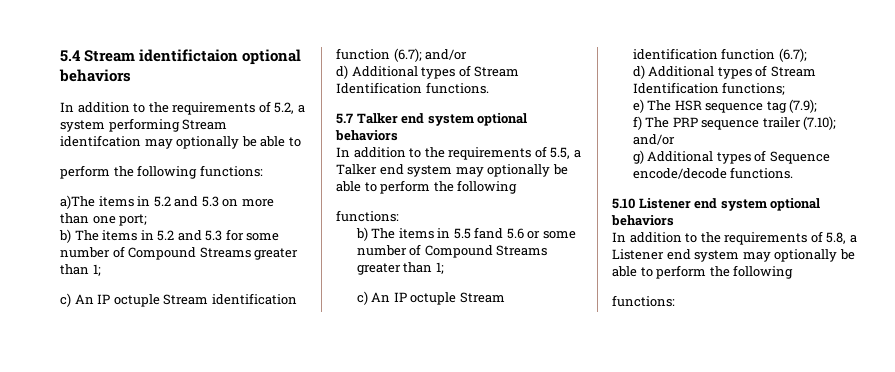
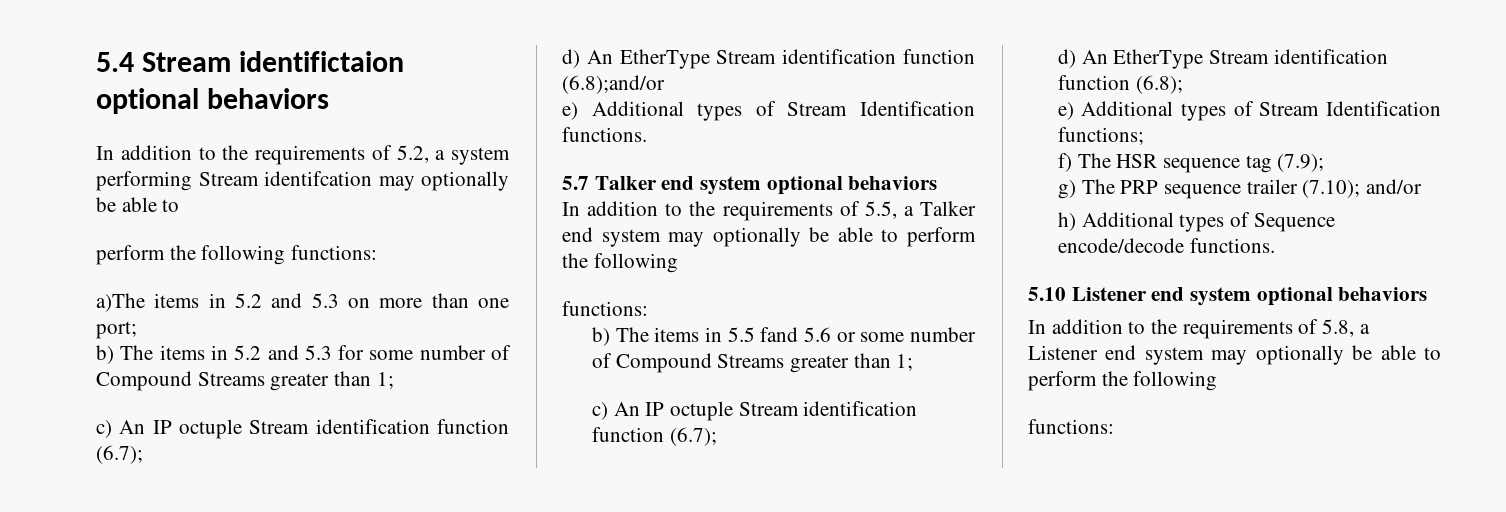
  b) The items in 5.2 and 5.3 for some number of Compound Streams greater than 1;
- c) An IP octuple Stream identification function (6.7); and/or
- d) Additional types of Stream Identification functions.
+ c) An IP octuple Stream identification function (6.7);
+ d) An EtherType Stream identification function (6.8);and/or
+ e) Additional types of Stream Identification functions.
- d) Additional types of Stream Identification functions;
+ d) An EtherType Stream identification function (6.8);
+ e) Additional types of Stream Identification functions;
- e) The HSR sequence tag (7.9);
+ f) The HSR sequence tag (7.9);
- f) The PRP sequence trailer (7.10); and/or
+ g) The PRP sequence trailer (7.10); and/or
- g) Additional types of Sequence encode/decode functions.
+ h) Additional types of Sequence encode/decode functions.

